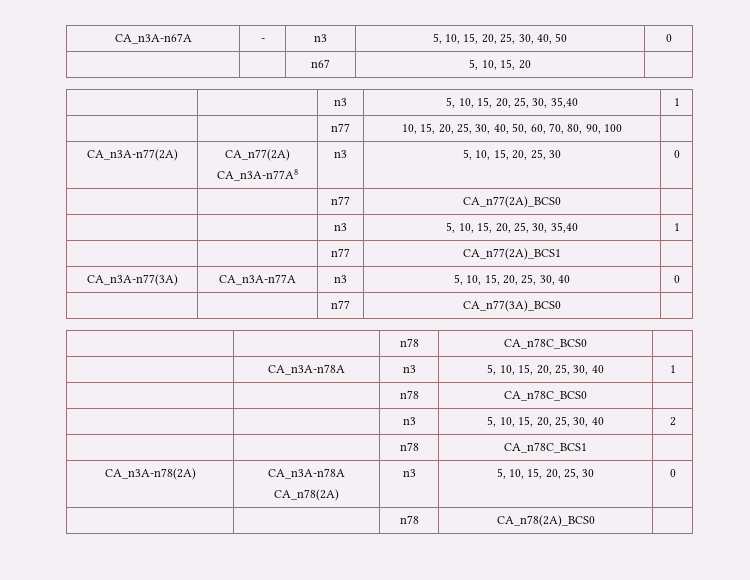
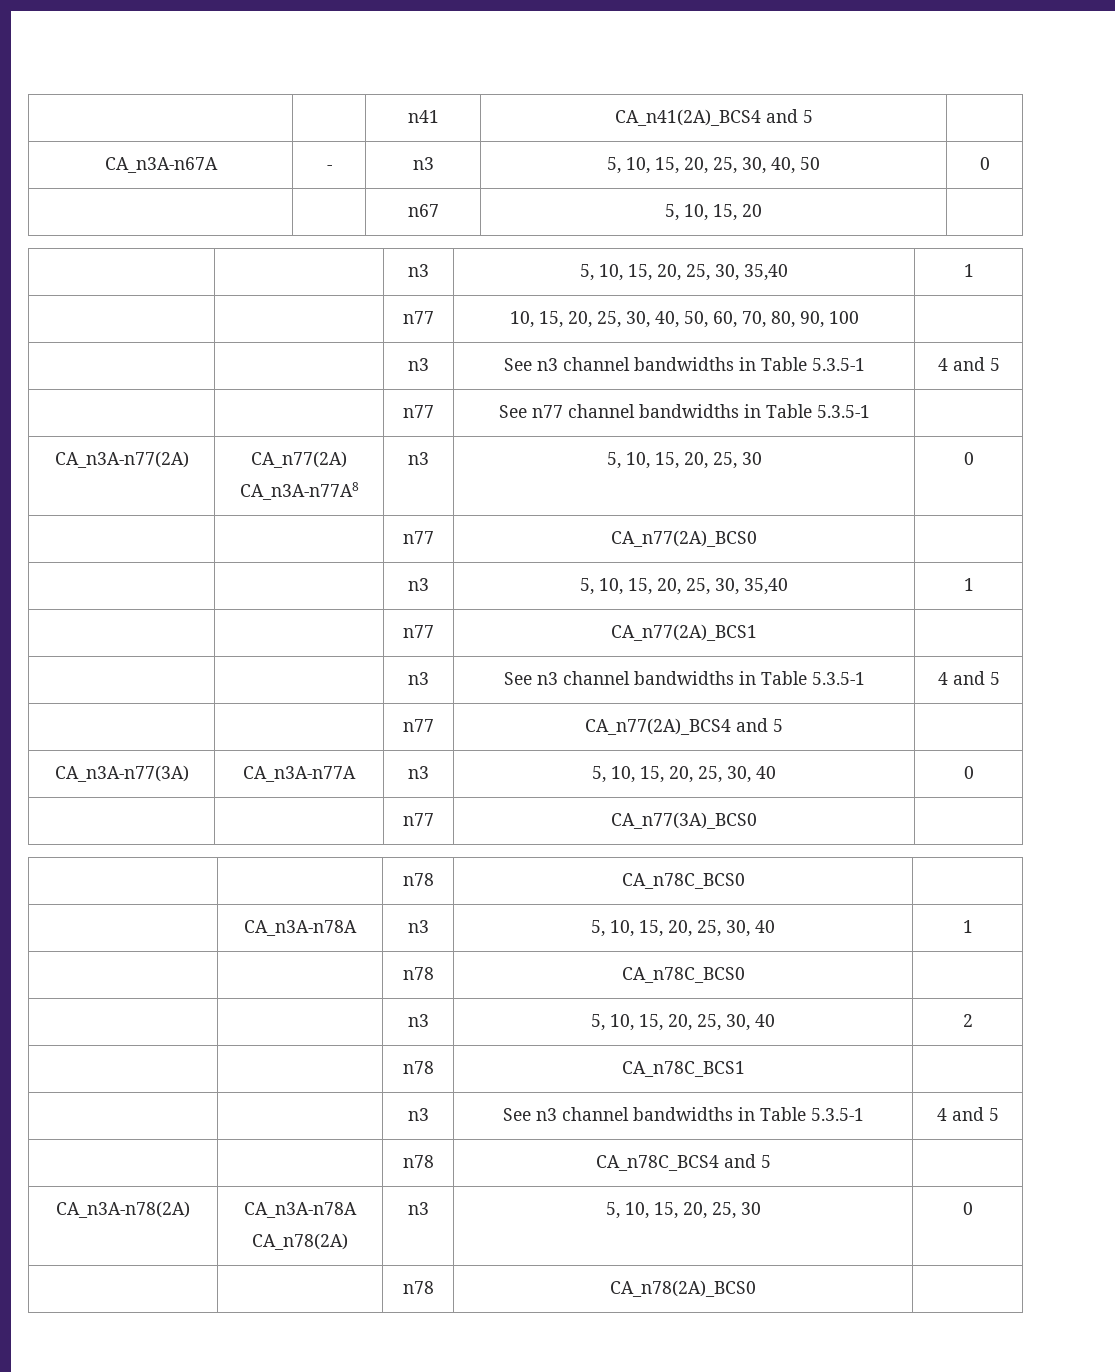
+ | | n41 | CA_n41(2A)_BCS4 and 5 |
  | | n77 | 10, 15, 20, 25, 30, 40, 50, 60, 70, 80, 90, 100 |
+ | | n3 | See n3 channel bandwidths in Table 5.3.5-1 | 4 and 5
+ | | n77 | See n77 channel bandwidths in Table 5.3.5-1 |
  | | n77 | CA_n77(2A)_BCS1 |
+ | | n3 | See n3 channel bandwidths in Table 5.3.5-1 | 4 and 5
+ | | n77 | CA_n77(2A)_BCS4 and 5 |
  | | n78 | CA_n78C_BCS1 |
+ | | n3 | See n3 channel bandwidths in Table 5.3.5-1 | 4 and 5
+ | | n78 | CA_n78C_BCS4 and 5 |

